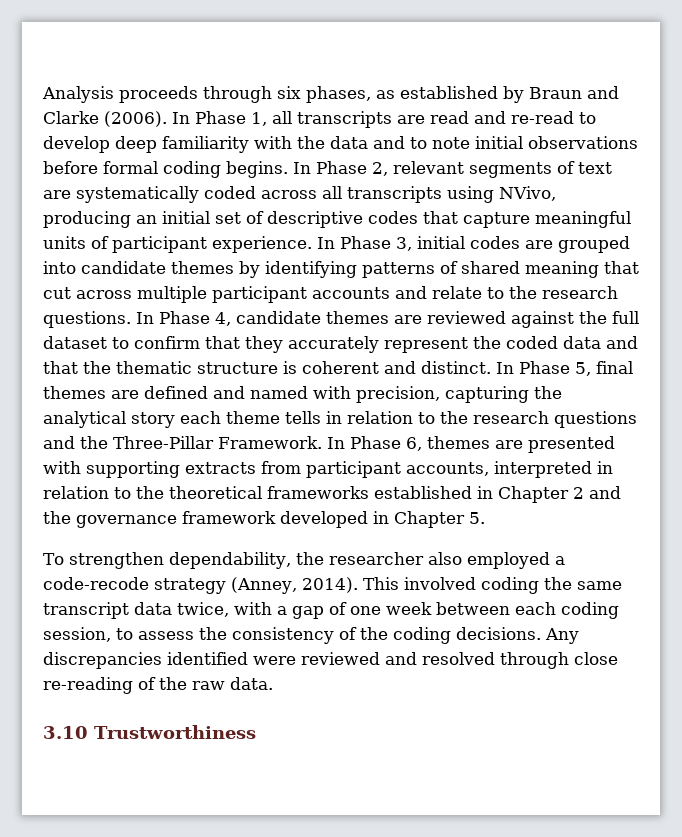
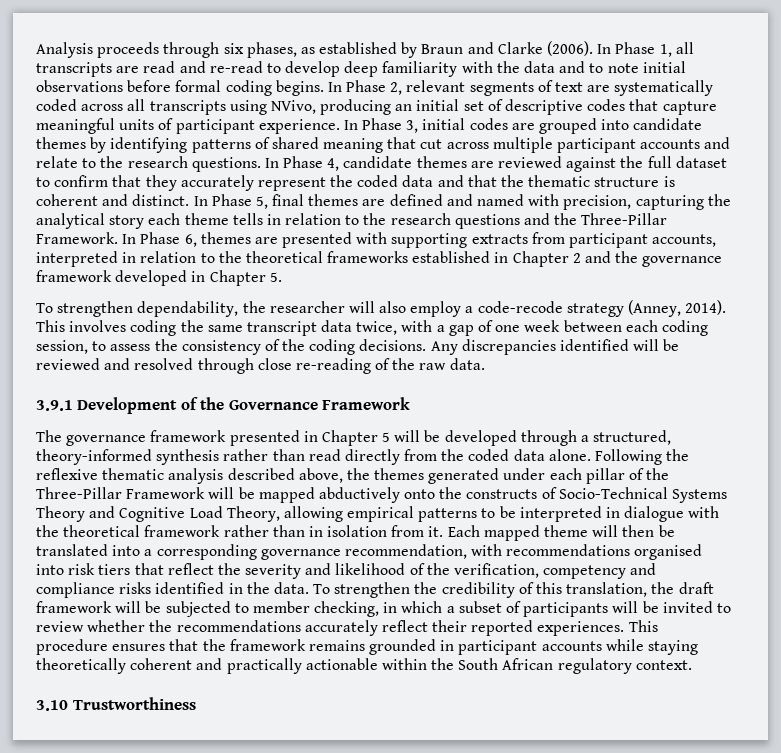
- To strengthen dependability, the researcher also employed a code-recode strategy (Anney, 2014).
+ To strengthen dependability, the researcher will also employ a code-recode strategy (Anney, 2014).
- This involved coding the same transcript data twice, with a gap of one week between each coding session, to assess the consistency of the coding decisions.
+ This involves coding the same transcript data twice, with a gap of one week between each coding session, to assess the consistency of the coding decisions.
- Any discrepancies identified were reviewed and resolved through close re-reading of the raw data.
+ Any discrepancies identified will be reviewed and resolved through close re-reading of the raw data.
+ 3.9.1 Development of the Governance Framework
+ The governance framework presented in Chapter 5 will be developed through a structured, theory-informed synthesis rather than read directly from the coded data alone. Following the reflexive thematic analysis described above, the themes generated under each pillar of the Three-Pillar Framework will be mapped abductively onto the constructs of Socio-Technical Systems Theory and Cognitive Load Theory, allowing empirical patterns to be interpreted in dialogue with the theoretical framework rather than in isolation from it. Each mapped theme will then be translated into a corresponding governance recommendation, with recommendations organised into risk tiers that reflect the severity and likelihood of the verification, competency and compliance risks identified in the data. To strengthen the credibility of this translation, the draft framework will be subjected to member checking, in which a subset of participants will be invited to review whether the recommendations accurately reflect their reported experiences. This procedure ensures that the framework remains grounded in participant accounts while staying theoretically coherent and practically actionable within the South African regulatory context.

